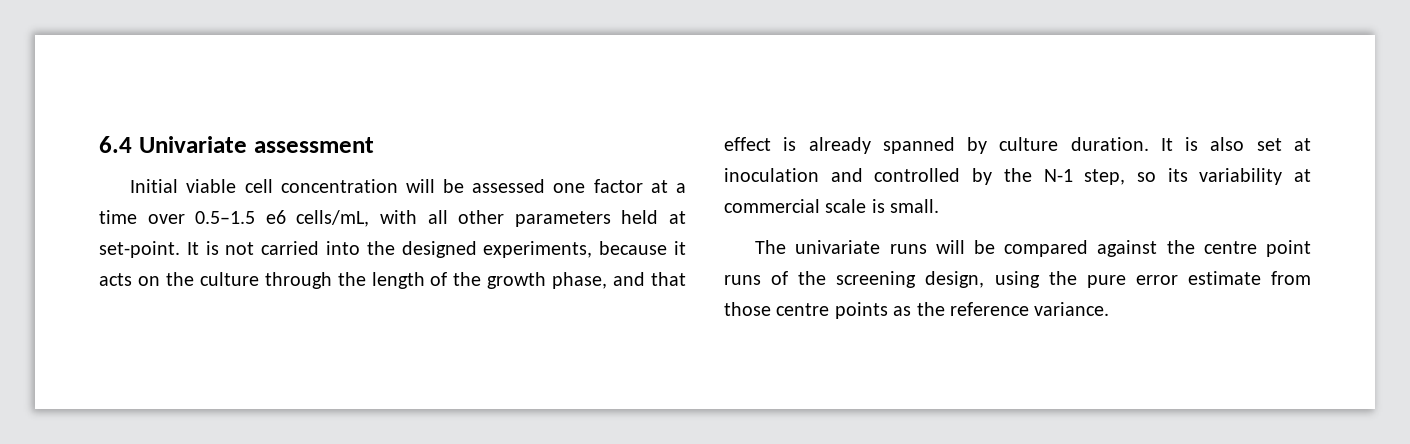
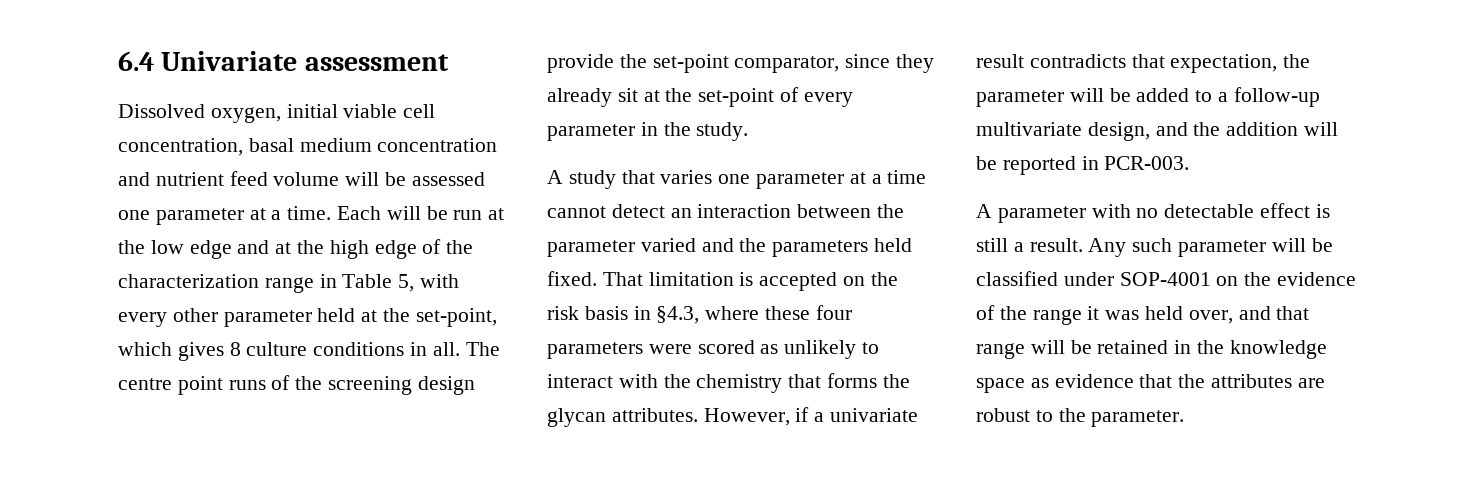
- Initial viable cell concentration will be assessed one factor at a time over 0.5–1.5 e6 cells/mL, with all other parameters held at set-point. It is not carried into the designed experiments, because it acts on the culture through the length of the growth phase, and that effect is already spanned by culture duration. It is also set at inoculation and controlled by the N-1 step, so its variability at commercial scale is small.
- The univariate runs will be compared against the centre point runs of the screening design, using the pure error estimate from those centre points as the reference variance.
+ Dissolved oxygen, initial viable cell concentration, basal medium concentration and nutrient feed volume will be assessed one parameter at a time. Each will be run at the low edge and at the high edge of the characterization range in Table 5, with every other parameter held at the set-point, which gives 8 culture conditions in all. The centre point runs of the screening design provide the set-point comparator, since they already sit at the set-point of every parameter in the study.
+ A study that varies one parameter at a time cannot detect an interaction between the parameter varied and the parameters held fixed. That limitation is accepted on the risk basis in §4.3, where these four parameters were scored as unlikely to interact with the chemistry that forms the glycan attributes. However, if a univariate result contradicts that expectation, the parameter will be added to a follow-up multivariate design, and the addition will be reported in PCR-003.
+ A parameter with no detectable effect is still a result. Any such parameter will be classified under SOP-4001 on the evidence of the range it was held over, and that range will be retained in the knowledge space as evidence that the attributes are robust to the parameter.

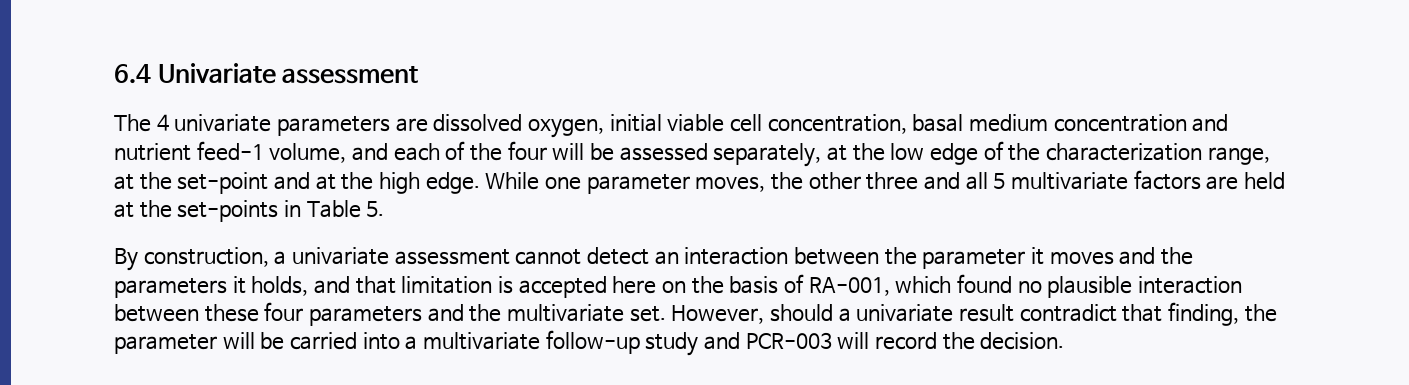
- Dissolved oxygen, initial viable cell concentration, basal medium concentration and nutrient feed volume will be assessed one parameter at a time. Each will be run at the low edge and at the high edge of the characterization range in Table 5, with every other parameter held at the set-point, which gives 8 culture conditions in all. The centre point runs of the screening design provide the set-point comparator, since they already sit at the set-point of every parameter in the study.
- A study that varies one parameter at a time cannot detect an interaction between the parameter varied and the parameters held fixed. That limitation is accepted on the risk basis in §4.3, where these four parameters were scored as unlikely to interact with the chemistry that forms the glycan attributes. However, if a univariate result contradicts that expectation, the parameter will be added to a follow-up multivariate design, and the addition will be reported in PCR-003.
- A parameter with no detectable effect is still a result. Any such parameter will be classified under SOP-4001 on the evidence of the range it was held over, and that range will be retained in the knowledge space as evidence that the attributes are robust to the parameter.
+ The 4 univariate parameters are dissolved oxygen, initial viable cell concentration, basal medium concentration and nutrient feed-1 volume, and each of the four will be assessed separately, at the low edge of the characterization range, at the set-point and at the high edge. While one parameter moves, the other three and all 5 multivariate factors are held at the set-points in Table 5.
+ By construction, a univariate assessment cannot detect an interaction between the parameter it moves and the parameters it holds, and that limitation is accepted here on the basis of RA-001, which found no plausible interaction between these four parameters and the multivariate set. However, should a univariate result contradict that finding, the parameter will be carried into a multivariate follow-up study and PCR-003 will record the decision.

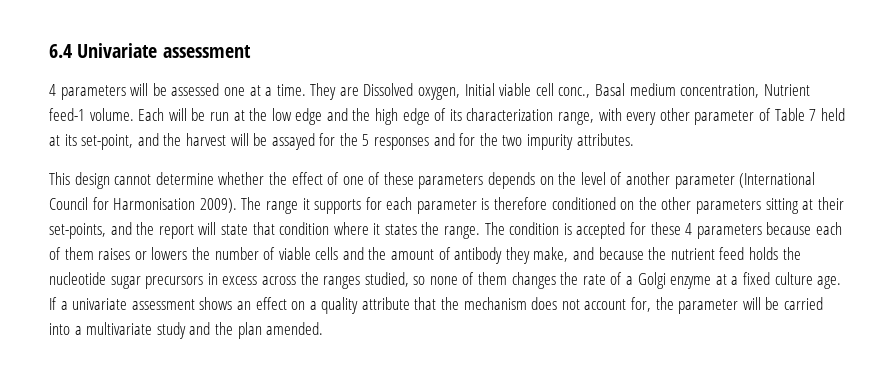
- The 4 univariate parameters are dissolved oxygen, initial viable cell concentration, basal medium concentration and nutrient feed-1 volume, and each of the four will be assessed separately, at the low edge of the characterization range, at the set-point and at the high edge. While one parameter moves, the other three and all 5 multivariate factors are held at the set-points in Table 5.
- By construction, a univariate assessment cannot detect an interaction between the parameter it moves and the parameters it holds, and that limitation is accepted here on the basis of RA-001, which found no plausible interaction between these four parameters and the multivariate set. However, should a univariate result contradict that finding, the parameter will be carried into a multivariate follow-up study and PCR-003 will record the decision.
+ 4 parameters will be assessed one at a time. They are Dissolved oxygen, Initial viable cell conc., Basal medium concentration, Nutrient feed-1 volume. Each will be run at the low edge and the high edge of its characterization range, with every other parameter of Table 7 held at its set-point, and the harvest will be assayed for the 5 responses and for the two impurity attributes.
+ This design cannot determine whether the effect of one of these parameters depends on the level of another parameter (International Council for Harmonisation 2009). The range it supports for each parameter is therefore conditioned on the other parameters sitting at their set-points, and the report will state that condition where it states the range. The condition is accepted for these 4 parameters because each of them raises or lowers the number of viable cells and the amount of antibody they make, and because the nutrient feed holds the nucleotide sugar precursors in excess across the ranges studied, so none of them changes the rate of a Golgi enzyme at a fixed culture age. If a univariate assessment shows an effect on a quality attribute that the mechanism does not account for, the parameter will be carried into a multivariate study and the plan amended.

